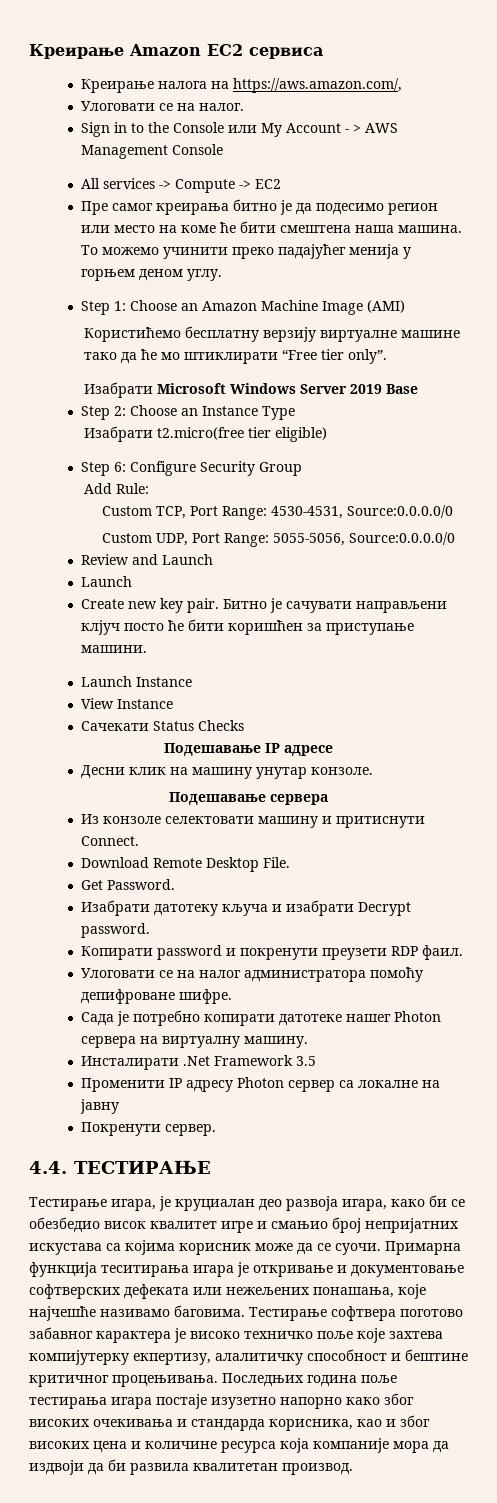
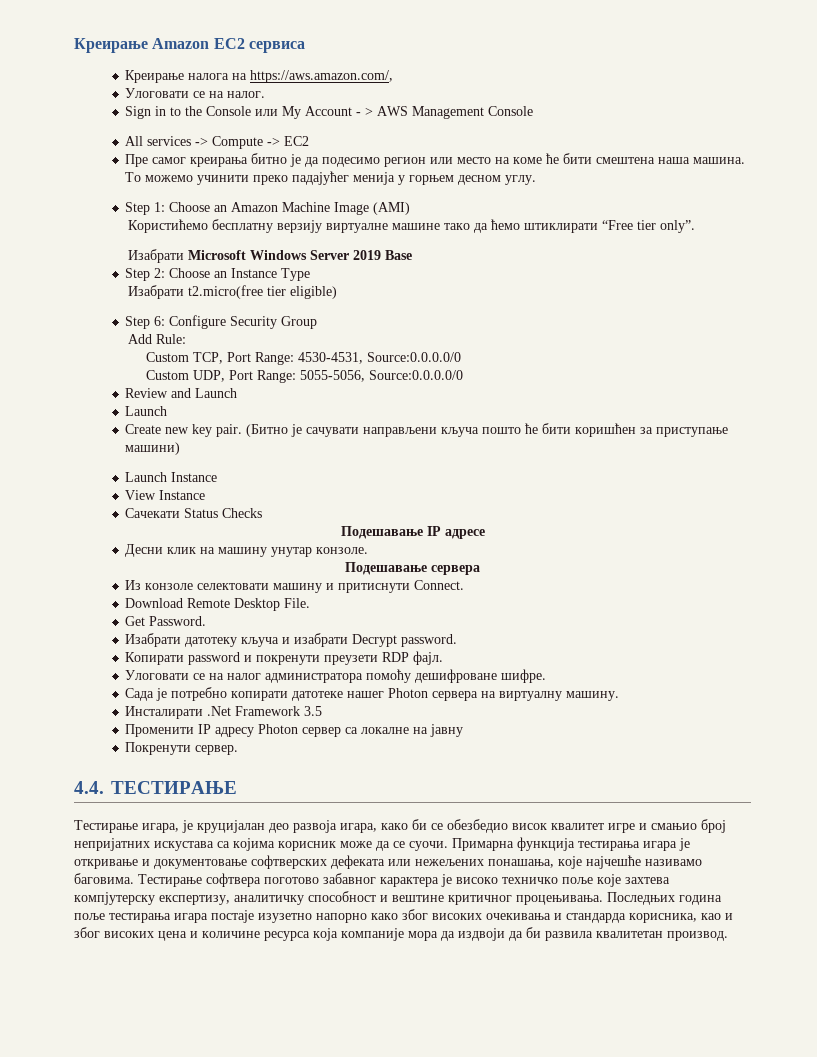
- То можемо учинити преко падајућег менија у горњем деном углу.
+ То можемо учинити преко падајућег менија у горњем десном углу.
- Користићемо бесплатну верзију виртуалне машине тако да ће мо штиклирати “Free tier only”.
+ Користићемо бесплатну верзију виртуалне машине тако да ћемо штиклирати “Free tier only”.
- Битно је сачувати направљени клјуч посто ће бити коришћен за приступање машини.
+ (Битно је сачувати направљени кључа пошто ће бити коришћен за приступање машини)
- Копирати password и покренути преузети RDP фаил.
+ Копирати password и покренути преузети RDP фајл.
- Улоговати се на налог администратора помоћу депифроване шифре.
+ Улоговати се на налог администратора помоћу дешифроване шифре.
- Тестирање игара, је круциалан део развоја игара, како би се обезбедио висок квалитет игре и смањио број непријатних искустава са којима корисник може да се суочи.
+ Тестирање игара, је круцијалан део развоја игара, како би се обезбедио висок квалитет игре и смањио број непријатних искустава са којима корисник може да се суочи.
- Примарна функција теситирања игара је откривање и документовање софтверских дефеката или нежељених понашања, које најчешће називамо баговима.
+ Примарна функција тестирања игара је откривање и документовање софтверских дефеката или нежељених понашања, које најчешће називамо баговима.
- Тестирање софтвера поготово забавног карактера је високо техничко поље које захтева компијутерку екпертизу, алалитичку способност и бештине критичног процењивања.
+ Тестирање софтвера поготово забавног карактера је високо техничко поље које захтева компјутерску експертизу, аналитичку способност и вештине критичног процењивања.

